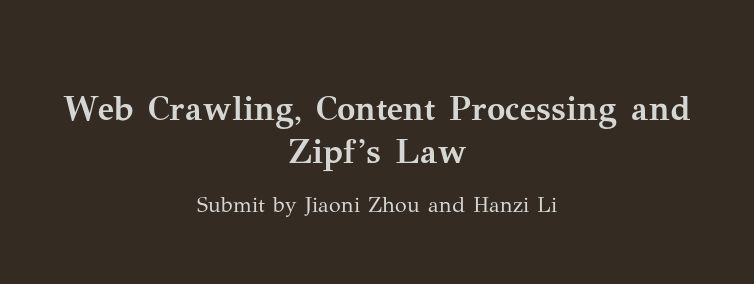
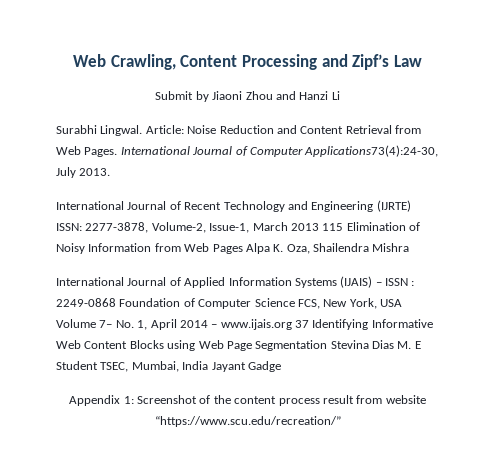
+ Surabhi Lingwal. Article: Noise Reduction and Content Retrieval from Web Pages. International Journal of Computer Applications73(4):24-30, July 2013.
+ International Journal of Recent Technology and Engineering (IJRTE) ISSN: 2277-3878, Volume-2, Issue-1, March 2013 115 Elimination of Noisy Information from Web Pages Alpa K. Oza, Shailendra Mishra
+ International Journal of Applied Information Systems (IJAIS) – ISSN : 2249-0868 Foundation of Computer Science FCS, New York, USA Volume 7– No. 1, April 2014 – www.ijais.org 37 Identifying Informative Web Content Blocks using Web Page Segmentation Stevina Dias M. E Student TSEC, Mumbai, India Jayant Gadge
+ Appendix 1: Screenshot of the content process result from website “https://www.scu.edu/recreation/”

